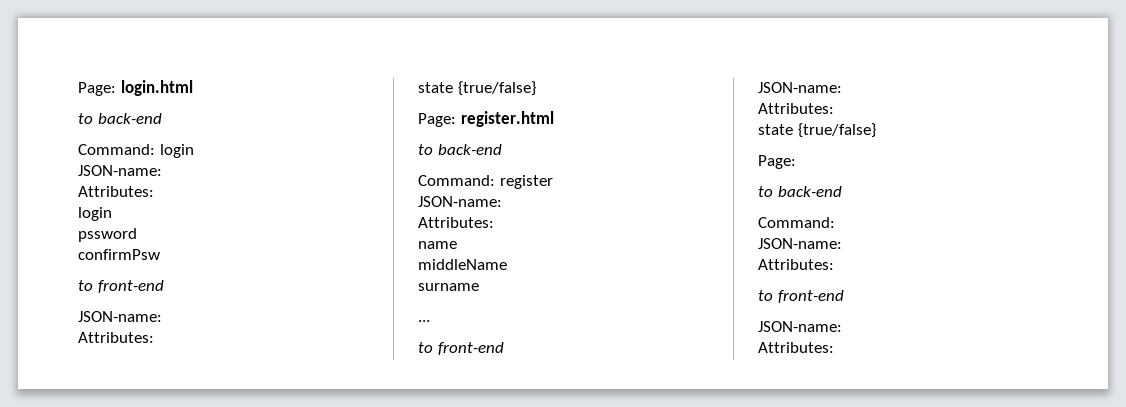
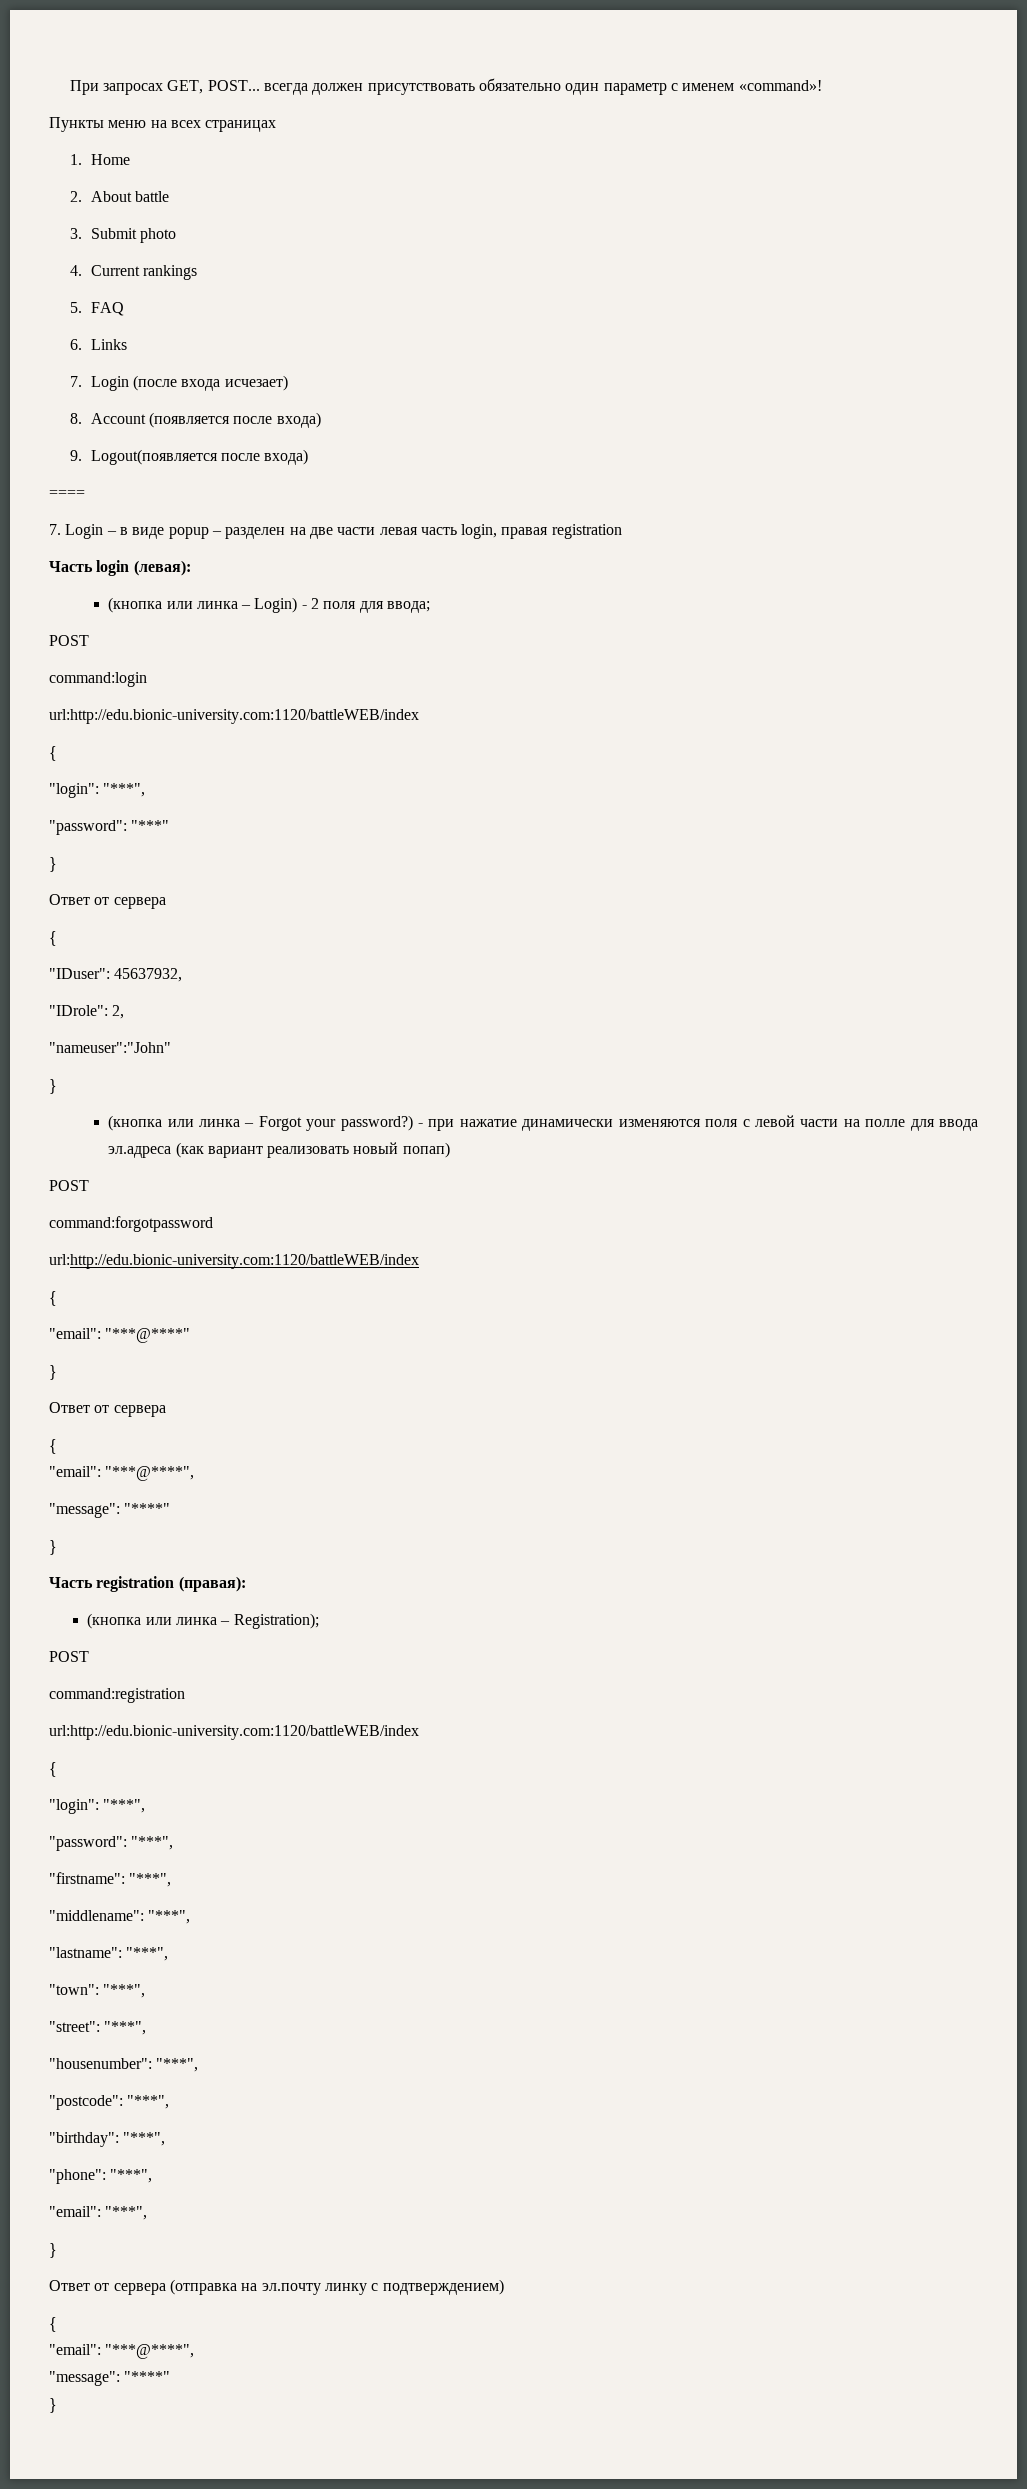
- Page: login.html
- to back-end
- Command: login
- JSON-name:
- Attributes:
- login
- pssword
- confirmPsw
- to front-end
- JSON-name:
- Attributes:
- state {true/false}
- Page: register.html
- to back-end
- Command: register
- JSON-name:
- Attributes:
- name
- middleName
- surname
- ...
- to front-end
- JSON-name:
- Attributes:
- state {true/false}
- Page:
- to back-end
- Command:
- JSON-name:
- Attributes:
- to front-end
- JSON-name:
- Attributes:
+ При запросах GET, POST... всегда должен присутствовать обязательно один параметр с именем «command»!
+ Пункты меню на всех страницах
+ 1. Home
+ 2. About battle
+ 3. Submit photo
+ 4. Current rankings
+ 5. FAQ
+ 6. Links
+ 7. Login (после входа исчезает)
+ 8. Account (появляется после входа)
+ 9. Logout(появляется после входа)
+ ====
+ 7. Login – в виде popup – разделен на две части левая часть login, правая registration
+ Часть login (левая):
+ (кнопка или линка – Login) - 2 поля для ввода;
+ POST
+ command:login
+ url:http://edu.bionic-university.com:1120/battleWEB/index
+ {
+ "login": "***",
+ "password": "***"
+ }
+ Ответ от сервера
+ {
+ "IDuser": 45637932,
+ "IDrole": 2,
+ "nameuser":"John"
+ }
+ (кнопка или линка – Forgot your password?) - при нажатие динамически изменяются поля с левой части на полле для ввода эл.адреса (как вариант реализовать новый попап)
+ POST
+ command:forgotpassword
+ url:http://edu.bionic-university.com:1120/battleWEB/index
+ {
+ "email": "***@****"
+ }
+ Ответ от сервера
+ {
+ "email": "***@****",
+ "message": "****"
+ }
+ Часть registration (правая):
+ (кнопка или линка – Registration);
+ POST
+ command:registration
+ url:http://edu.bionic-university.com:1120/battleWEB/index
+ {
+ "login": "***",
+ "password": "***",
+ "firstname": "***",
+ "middlename": "***",
+ "lastname": "***",
+ "town": "***",
+ "street": "***",
+ "housenumber": "***",
+ "postcode": "***",
+ "birthday": "***",
+ "phone": "***",
+ "email": "***",
+ }
+ Ответ от сервера (отправка на эл.почту линку с подтверждением)
+ {
+ "email": "***@****",
+ "message": "****"
+ }

